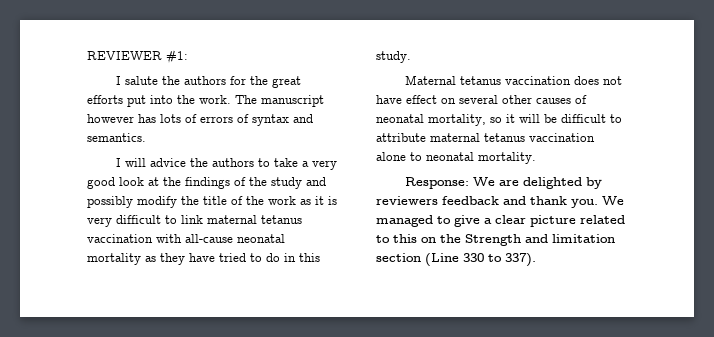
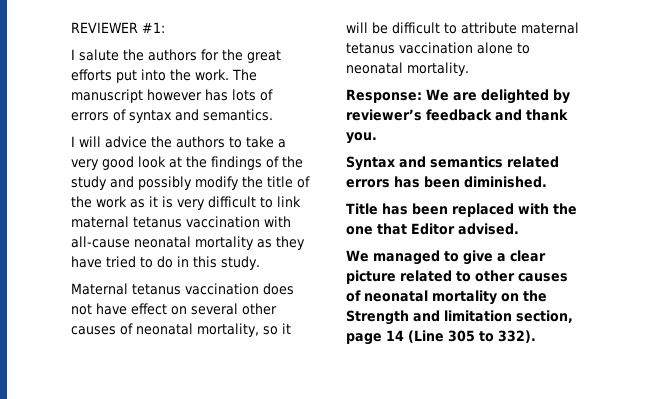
- Response: We are delighted by reviewers feedback and thank you. We managed to give a clear picture related to this on the Strength and limitation section (Line 330 to 337).
+ Response: We are delighted by reviewer’s feedback and thank you.
+ Syntax and semantics related errors has been diminished.
+ Title has been replaced with the one that Editor advised.
+ We managed to give a clear picture related to other causes of neonatal mortality on the Strength and limitation section, page 14 (Line 305 to 332).

